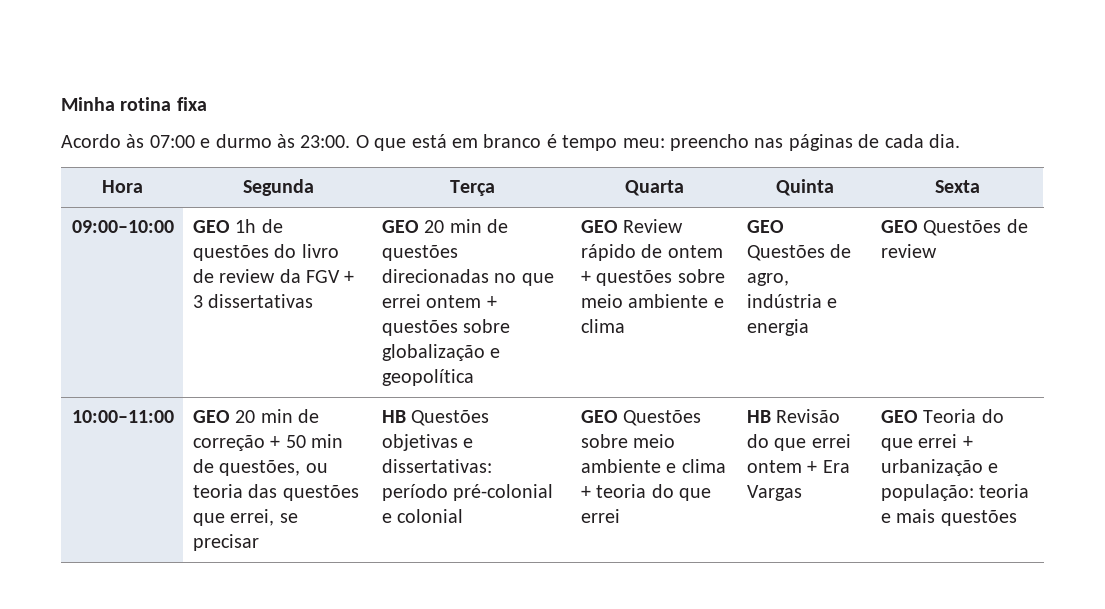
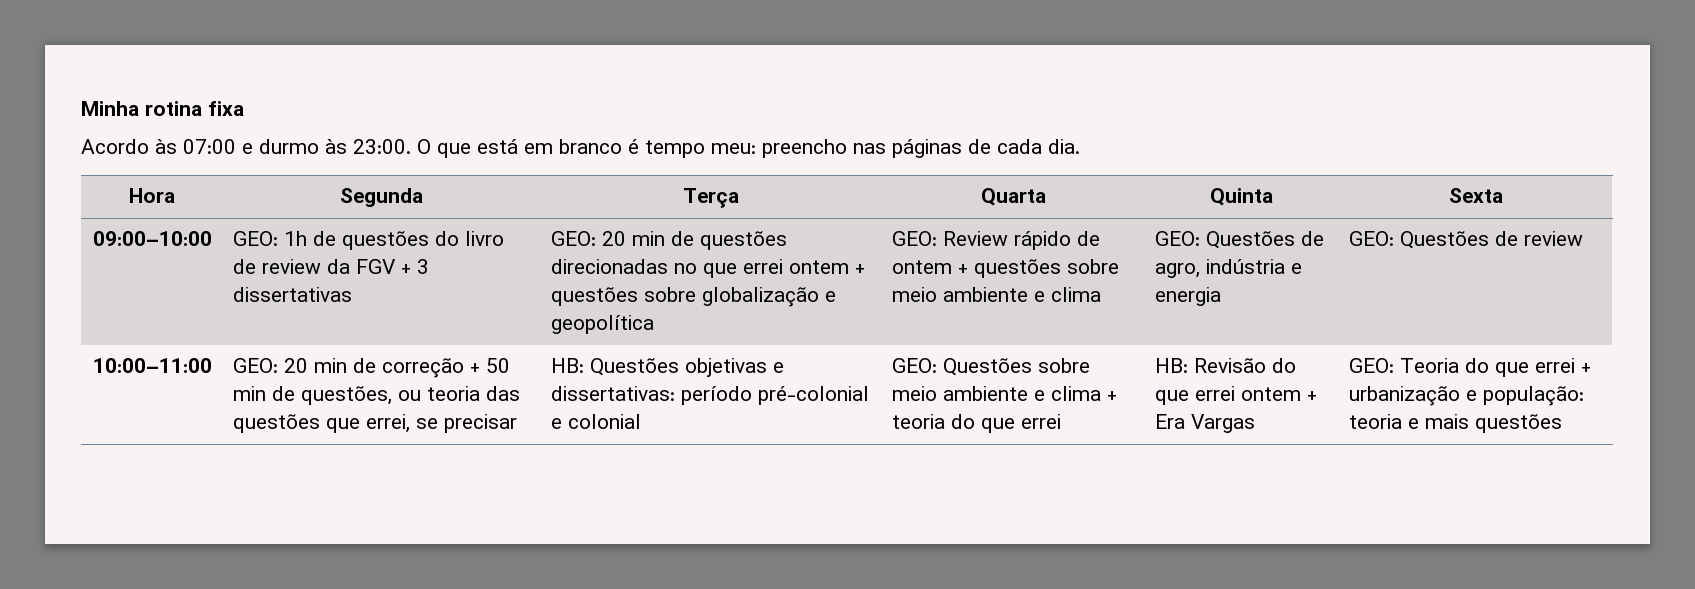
- GEO 1h de questões do livro de review da FGV + 3 dissertativas
+ GEO: 1h de questões do livro de review da FGV + 3 dissertativas
- GEO 20 min de questões direcionadas no que errei ontem + questões sobre globalização e geopolítica
+ GEO: 20 min de questões direcionadas no que errei ontem + questões sobre globalização e geopolítica
- GEO Review rápido de ontem + questões sobre meio ambiente e clima
+ GEO: Review rápido de ontem + questões sobre meio ambiente e clima
- GEO Questões de agro, indústria e energia
+ GEO: Questões de agro, indústria e energia
- GEO Questões de review
+ GEO: Questões de review
- GEO 20 min de correção + 50 min de questões, ou teoria das questões que errei, se precisar
+ GEO: 20 min de correção + 50 min de questões, ou teoria das questões que errei, se precisar
- HB Questões objetivas e dissertativas: período pré-colonial e colonial
+ HB: Questões objetivas e dissertativas: período pré-colonial e colonial
- GEO Questões sobre meio ambiente e clima + teoria do que errei
+ GEO: Questões sobre meio ambiente e clima + teoria do que errei
- HB Revisão do que errei ontem + Era Vargas
+ HB: Revisão do que errei ontem + Era Vargas
- GEO Teoria do que errei + urbanização e população: teoria e mais questões
+ GEO: Teoria do que errei + urbanização e população: teoria e mais questões

